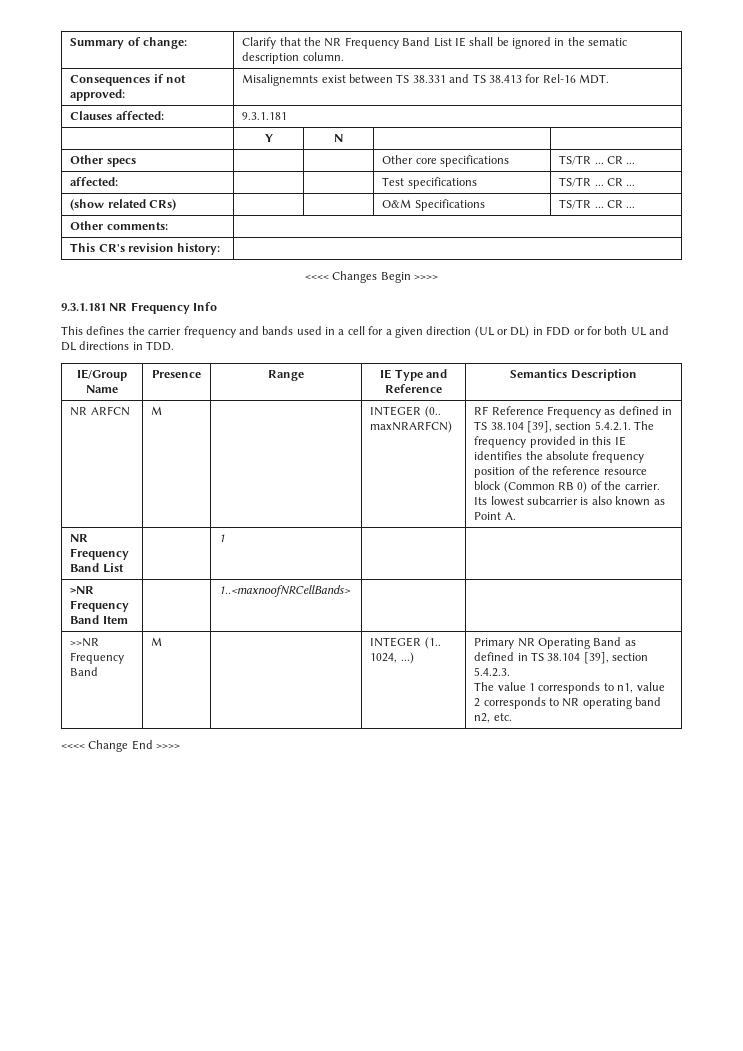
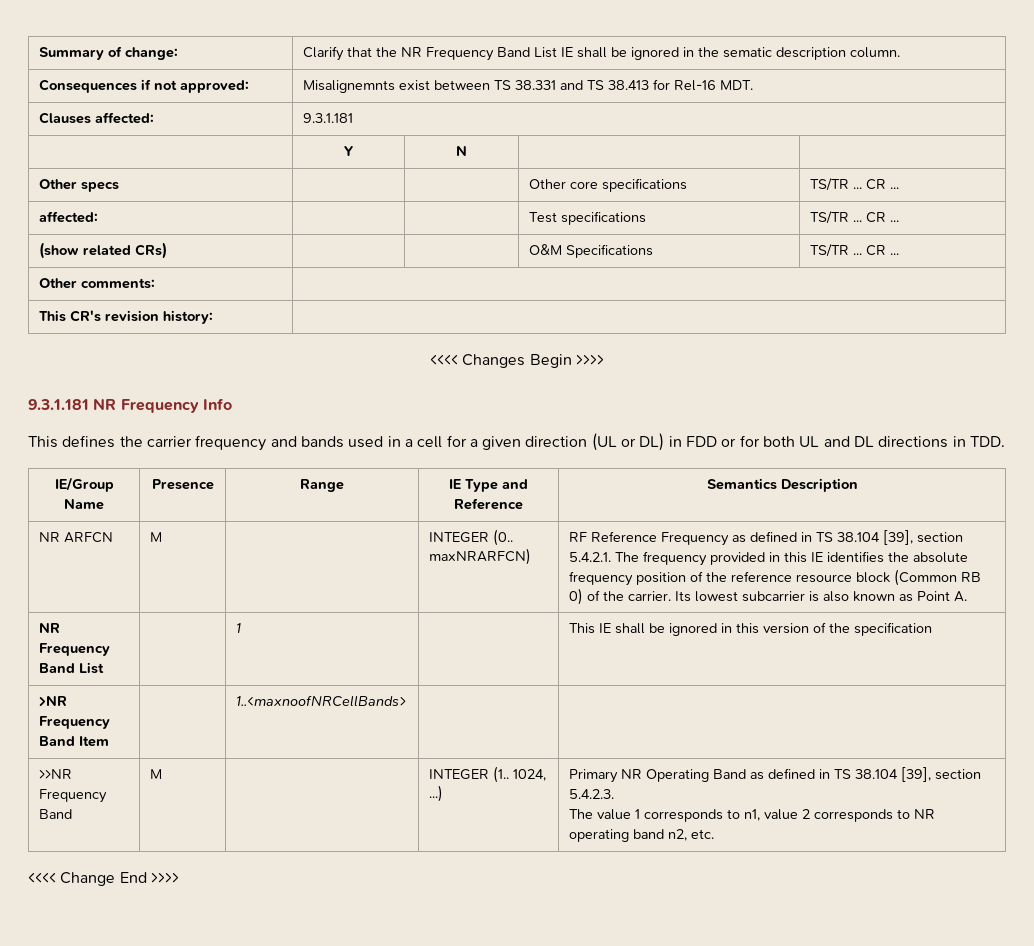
- NR Frequency Band List | | 1 | |
+ NR Frequency Band List | | 1 | | This IE shall be ignored in this version of the specification

